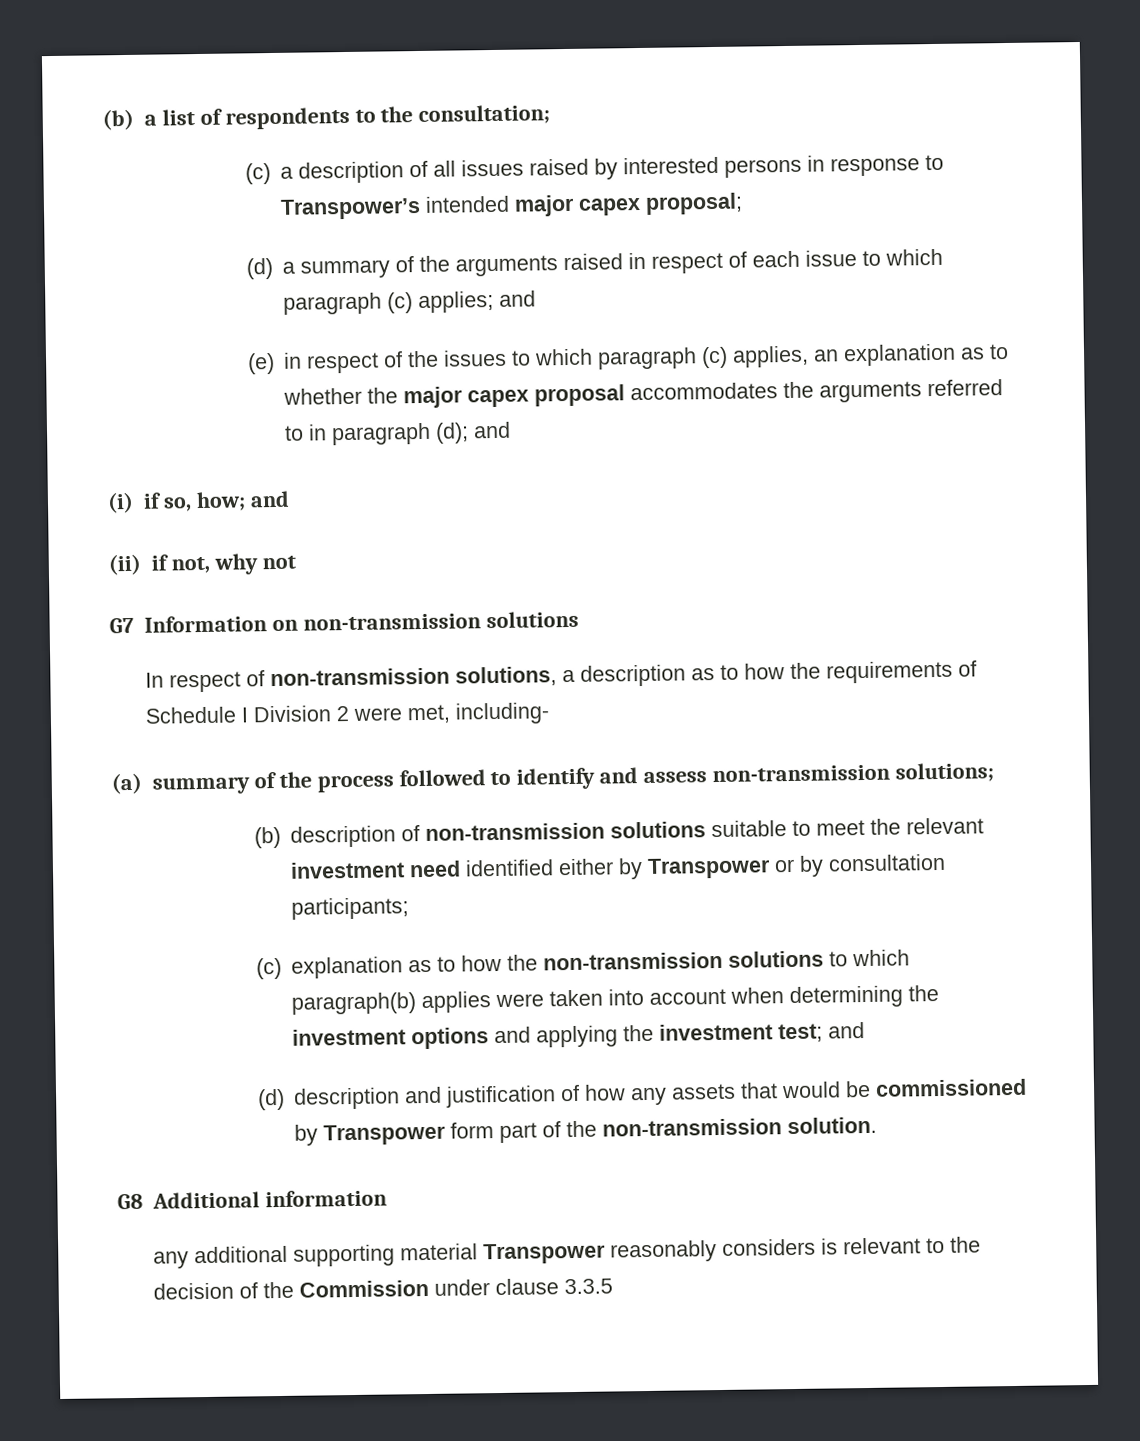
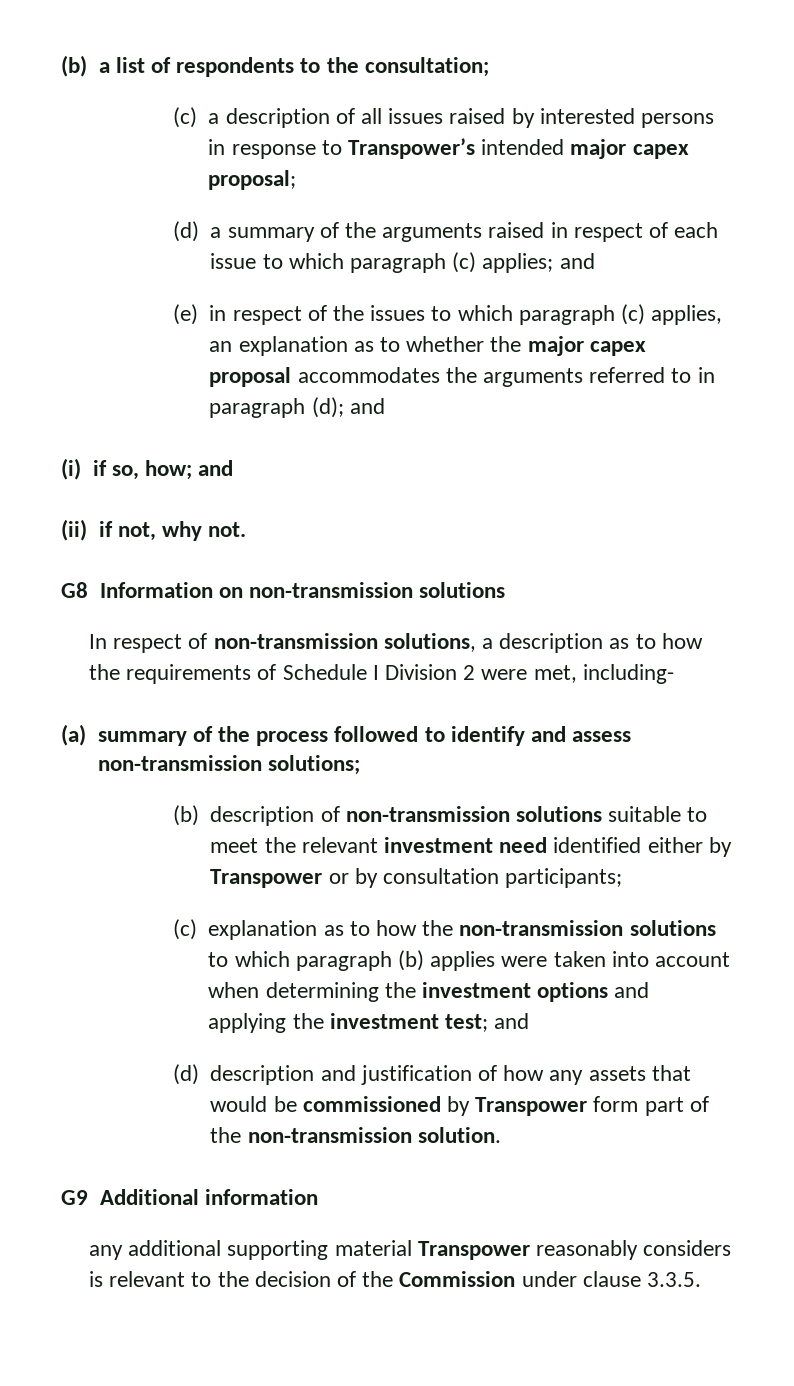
- (ii) if not, why not
- G7 Information on non-transmission solutions
+ (ii) if not, why not.
+ G8 Information on non-transmission solutions
- (c) explanation as to how the non-transmission solutions to which paragraph(b) applies were taken into account when determining the investment options and applying the investment test; and
+ (c) explanation as to how the non-transmission solutions to which paragraph (b) applies were taken into account when determining the investment options and applying the investment test; and
- G8 Additional information
+ G9 Additional information
- any additional supporting material Transpower reasonably considers is relevant to the decision of the Commission under clause 3.3.5
+ any additional supporting material Transpower reasonably considers is relevant to the decision of the Commission under clause 3.3.5.

